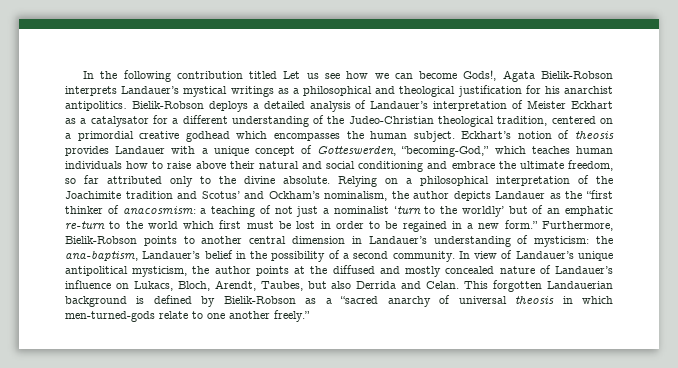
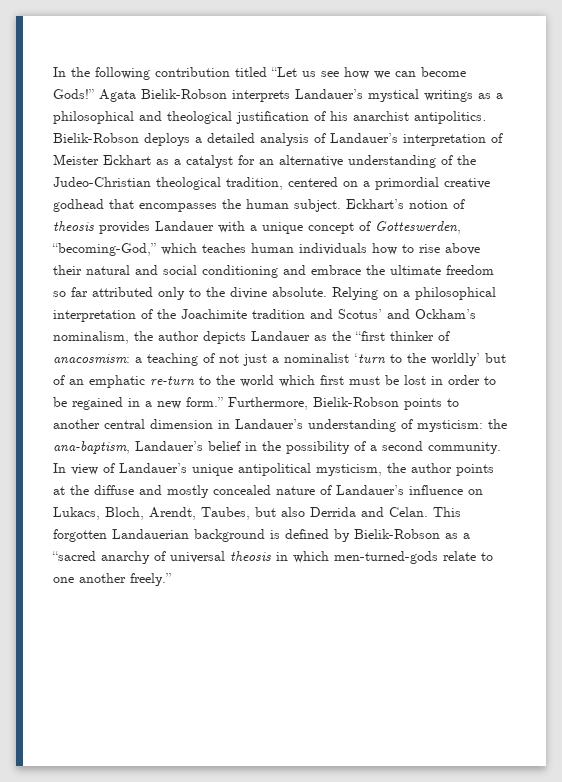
- In the following contribution titled Let us see how we can become Gods!, Agata Bielik-Robson interprets Landauer’s mystical writings as a philosophical and theological justification for his anarchist antipolitics.
+ In the following contribution titled “Let us see how we can become Gods!” Agata Bielik-Robson interprets Landauer’s mystical writings as a philosophical and theological justification of his anarchist antipolitics.
- Bielik-Robson deploys a detailed analysis of Landauer’s interpretation of Meister Eckhart as a catalysator for a different understanding of the Judeo-Christian theological tradition, centered on a primordial creative godhead which encompasses the human subject.
+ Bielik-Robson deploys a detailed analysis of Landauer’s interpretation of Meister Eckhart as a catalyst for an alternative understanding of the Judeo-Christian theological tradition, centered on a primordial creative godhead that encompasses the human subject.
- Eckhart’s notion of theosis provides Landauer with a unique concept of Gotteswerden, “becoming-God,” which teaches human individuals how to raise above their natural and social conditioning and embrace the ultimate freedom, so far attributed only to the divine absolute.
+ Eckhart’s notion of theosis provides Landauer with a unique concept of Gotteswerden, “becoming-God,” which teaches human individuals how to rise above their natural and social conditioning and embrace the ultimate freedom so far attributed only to the divine absolute.
- In view of Landauer’s unique antipolitical mysticism, the author points at the diffused and mostly concealed nature of Landauer’s influence on Lukacs, Bloch, Arendt, Taubes, but also Derrida and Celan.
+ In view of Landauer’s unique antipolitical mysticism, the author points at the diffuse and mostly concealed nature of Landauer’s influence on Lukacs, Bloch, Arendt, Taubes, but also Derrida and Celan.

